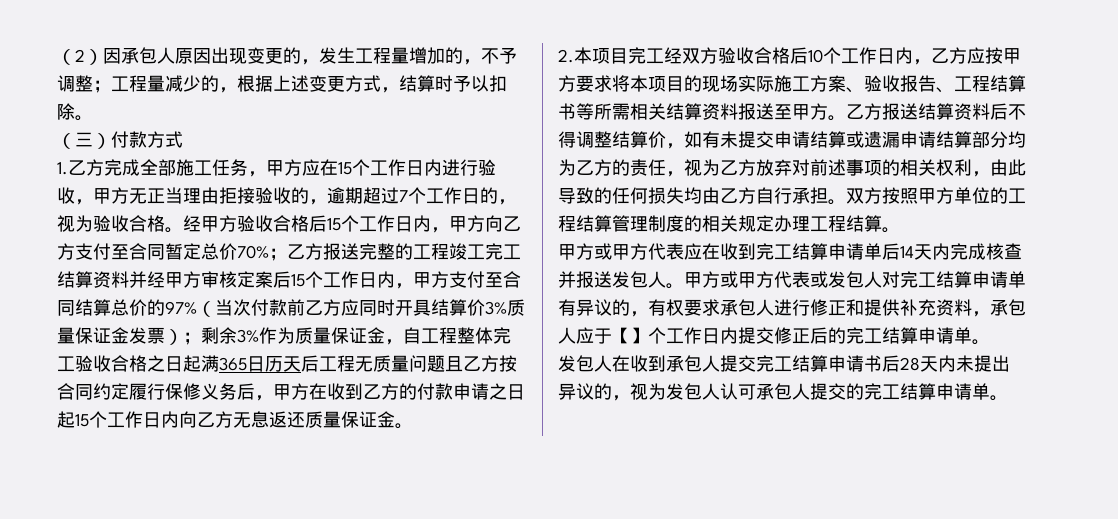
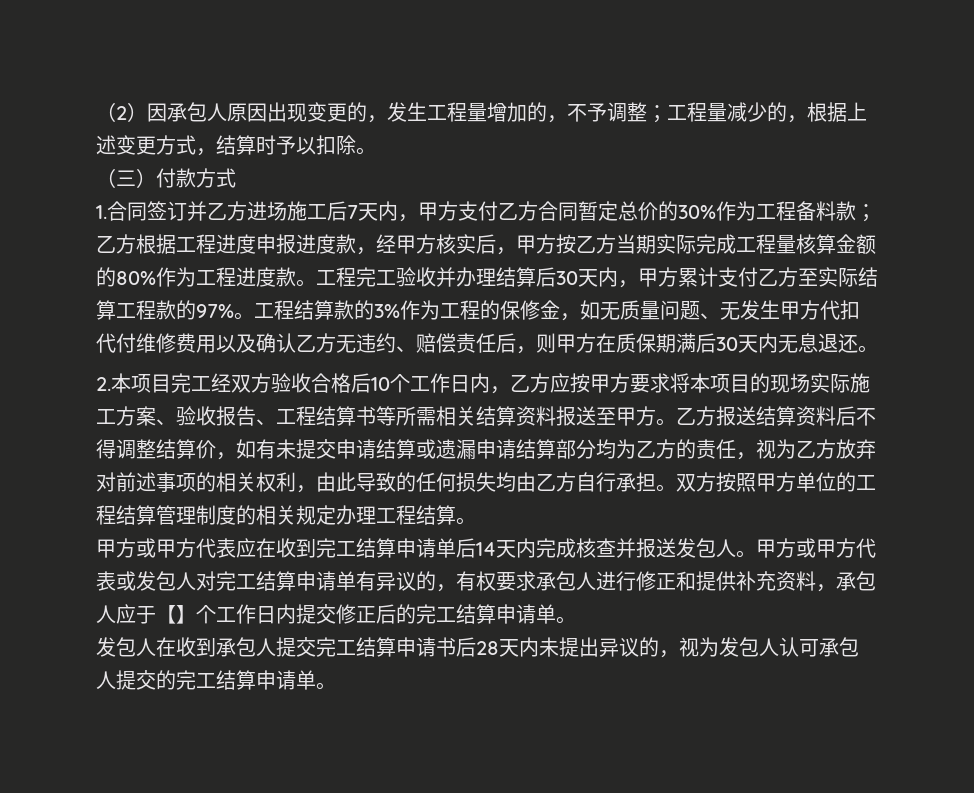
- 1.乙方完成全部施工任务，甲方应在15个工作日内进行验收，甲方无正当理由拒接验收的，逾期超过7个工作日的，视为验收合格。经甲方验收合格后15个工作日内，甲方向乙方支付至合同暂定总价70%；乙方报送完整的工程竣工完工结算资料并经甲方审核定案后15个工作日内，甲方支付至合同结算总价的97%（当次付款前乙方应同时开具结算价3%质量保证金发票）；剩余3%作为质量保证金，自工程整体完工验收合格之日起满365日历天后工程无质量问题且乙方按合同约定履行保修义务后，甲方在收到乙方的付款申请之日起15个工作日内向乙方无息返还质量保证金。
+ 1.合同签订并乙方进场施工后7天内，甲方支付乙方合同暂定总价的30%作为工程备料款；乙方根据工程进度申报进度款，经甲方核实后，甲方按乙方当期实际完成工程量核算金额的80%作为工程进度款。工程完工验收并办理结算后30天内，甲方累计支付乙方至实际结算工程款的97%。工程结算款的3%作为工程的保修金，如无质量问题、无发生甲方代扣代付维修费用以及确认乙方无违约、赔偿责任后，则甲方在质保期满后30天内无息退还。

